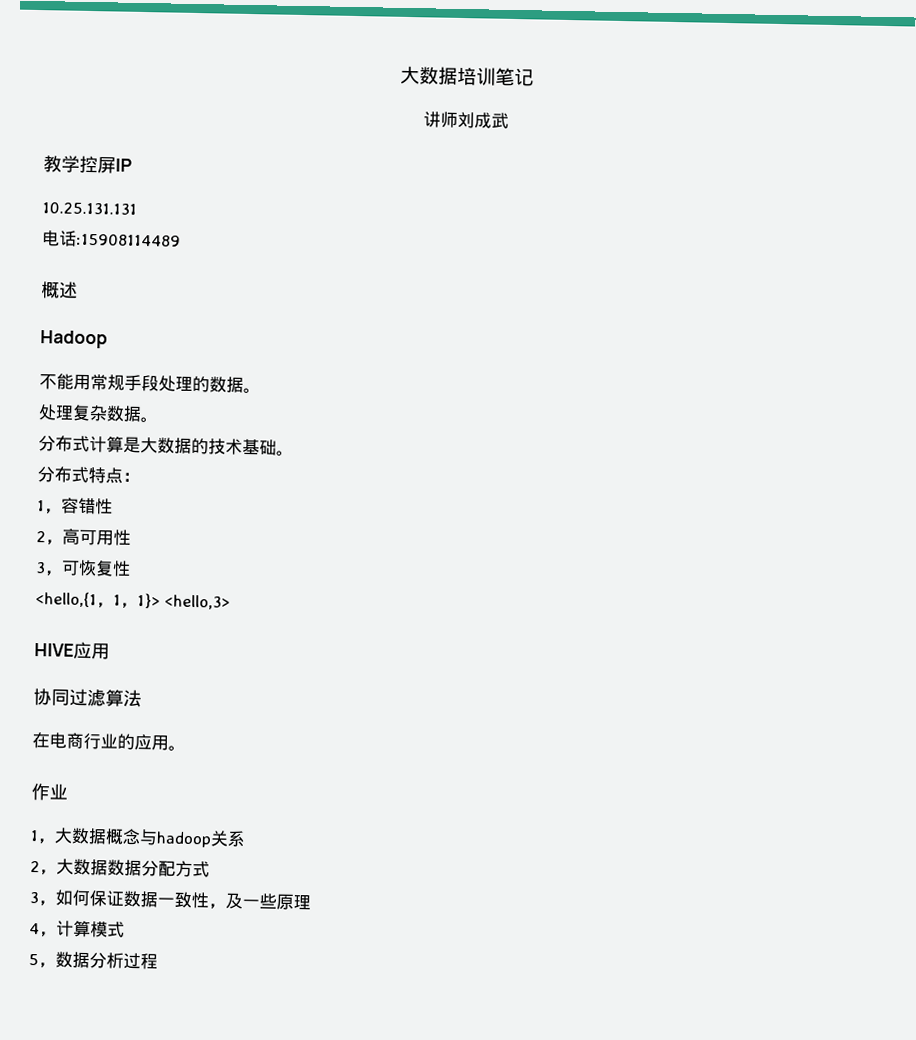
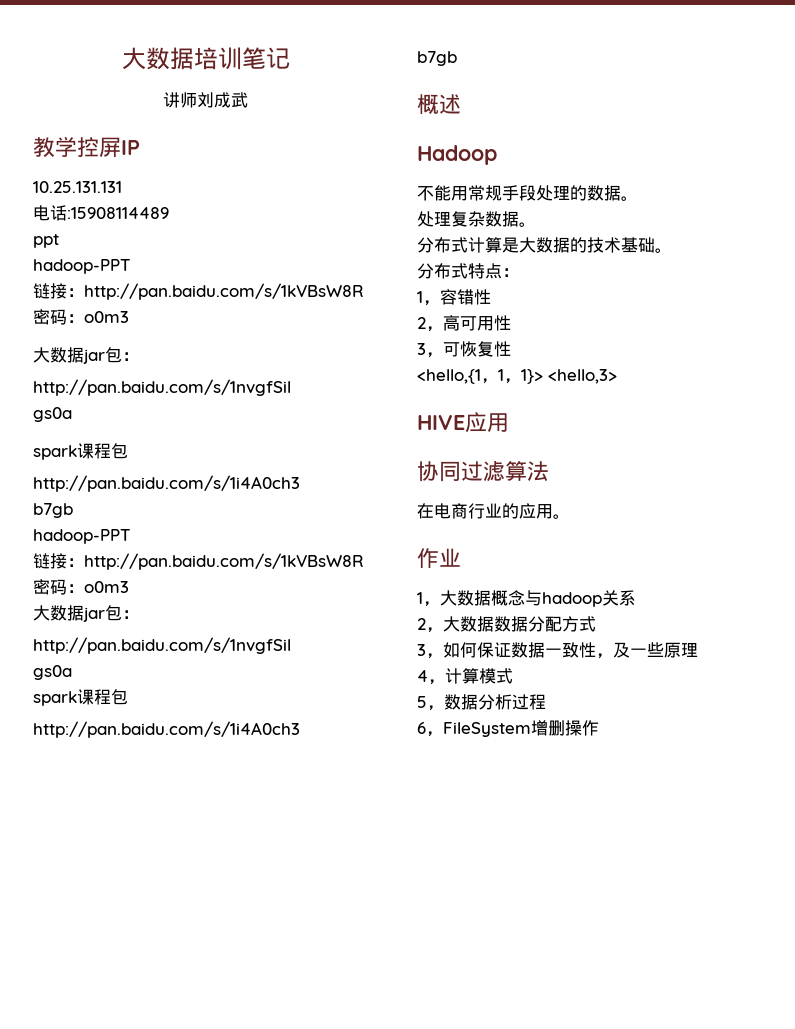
+ ppt
+ hadoop-PPT
+ 链接：http://pan.baidu.com/s/1kVBsW8R密码：o0m3
+ 大数据jar包：
+ http://pan.baidu.com/s/1nvgfSil
+ gs0a
+ spark课程包
+ http://pan.baidu.com/s/1i4A0ch3
+ b7gb
+ hadoop-PPT
+ 链接：http://pan.baidu.com/s/1kVBsW8R密码：o0m3
+ 大数据jar包：
+ http://pan.baidu.com/s/1nvgfSil
+ gs0a
+ spark课程包
+ http://pan.baidu.com/s/1i4A0ch3
+ b7gb
+ 6，FileSystem增删操作

